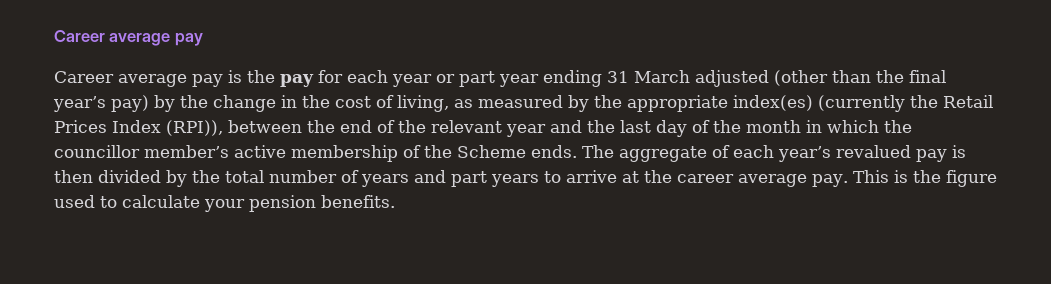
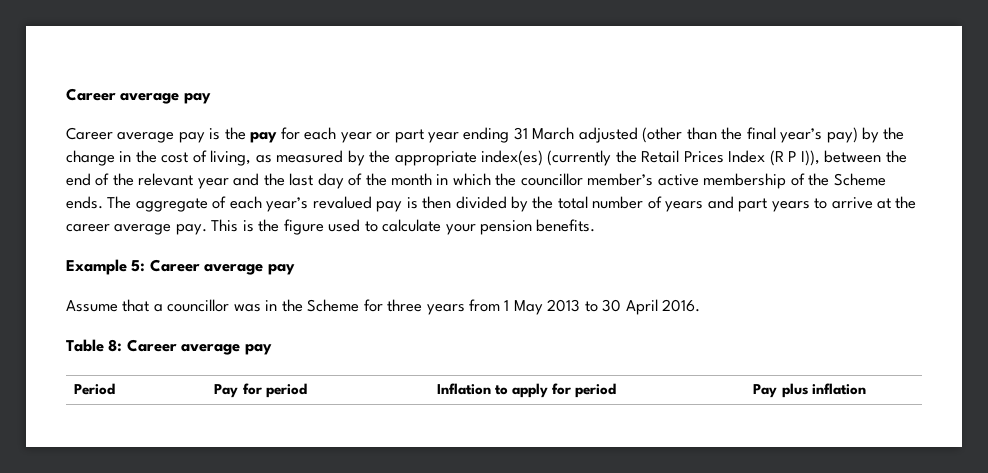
- Career average pay is the pay for each year or part year ending 31 March adjusted (other than the final year’s pay) by the change in the cost of living, as measured by the appropriate index(es) (currently the Retail Prices Index (RPI)), between the end of the relevant year and the last day of the month in which the councillor member’s active membership of the Scheme ends.
+ Career average pay is the pay for each year or part year ending 31 March adjusted (other than the final year’s pay) by the change in the cost of living, as measured by the appropriate index(es) (currently the Retail Prices Index (R P I)), between the end of the relevant year and the last day of the month in which the councillor member’s active membership of the Scheme ends.
+ Example 5: Career average pay
+ Assume that a councillor was in the Scheme for three years from 1 May 2013 to 30 April 2016.
+ Table 8: Career average pay
+ Period | Pay for period | Inflation to apply for period | Pay plus inflation

